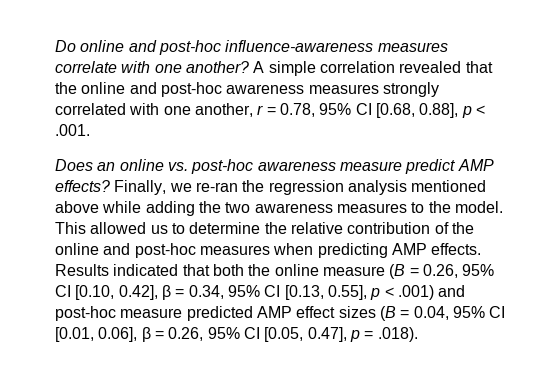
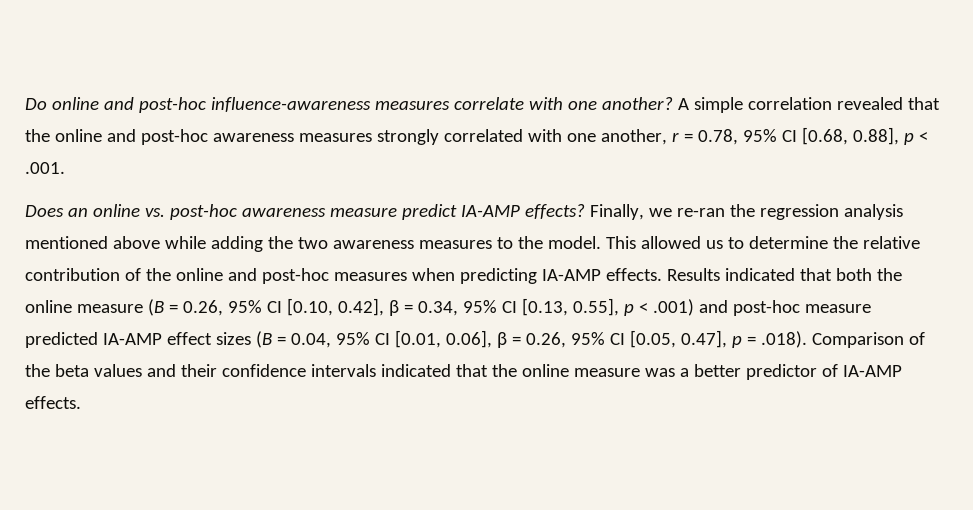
- Does an online vs. post-hoc awareness measure predict AMP effects?
+ Does an online vs. post-hoc awareness measure predict IA-AMP effects?
- This allowed us to determine the relative contribution of the online and post-hoc measures when predicting AMP effects.
+ This allowed us to determine the relative contribution of the online and post-hoc measures when predicting IA-AMP effects.
- Results indicated that both the online measure (B = 0.26, 95% CI [0.10, 0.42], β = 0.34, 95% CI [0.13, 0.55], p < .001) and post-hoc measure predicted AMP effect sizes (B = 0.04, 95% CI [0.01, 0.06], β = 0.26, 95% CI [0.05, 0.47], p = .018).
+ Results indicated that both the online measure (B = 0.26, 95% CI [0.10, 0.42], β = 0.34, 95% CI [0.13, 0.55], p < .001) and post-hoc measure predicted IA-AMP effect sizes (B = 0.04, 95% CI [0.01, 0.06], β = 0.26, 95% CI [0.05, 0.47], p = .018). Comparison of the beta values and their confidence intervals indicated that the online measure was a better predictor of IA-AMP effects.

